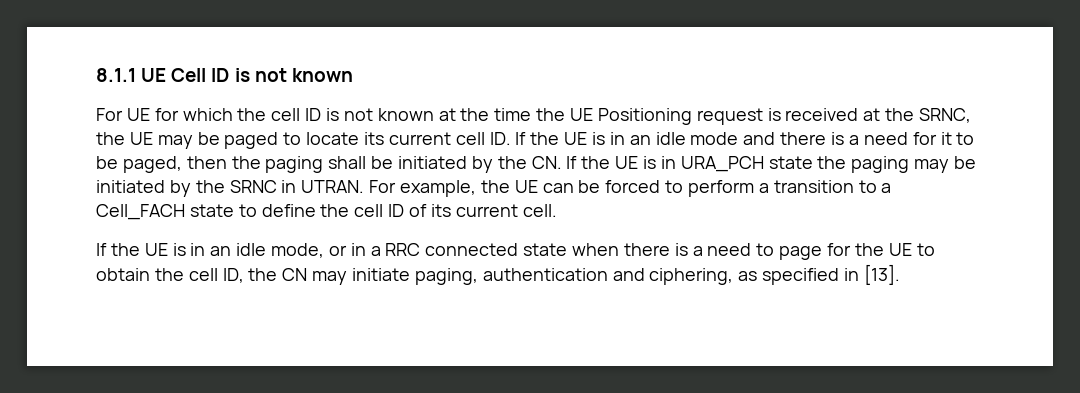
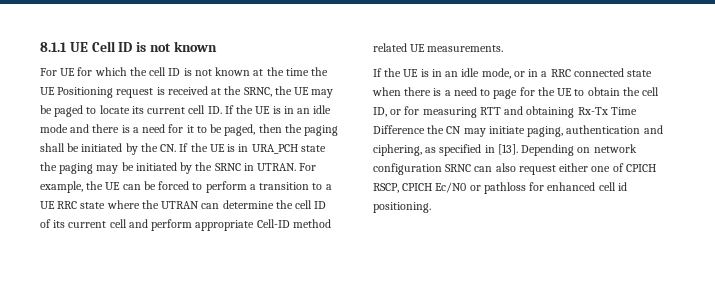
- For example, the UE can be forced to perform a transition to a Cell_FACH state to define the cell ID of its current cell.
+ For example, the UE can be forced to perform a transition to a UE RRC state where the UTRAN can determine the cell ID of its current cell and perform appropriate Cell-ID method related UE measurements.
- If the UE is in an idle mode, or in a RRC connected state when there is a need to page for the UE to obtain the cell ID, the CN may initiate paging, authentication and ciphering, as specified in [13].
+ If the UE is in an idle mode, or in a RRC connected state when there is a need to page for the UE to obtain the cell ID, or for measuring RTT and obtaining Rx-Tx Time Difference the CN may initiate paging, authentication and ciphering, as specified in [13].
+ Depending on network configuration SRNC can also request either one of CPICH RSCP, CPICH Ec/N0 or pathloss for enhanced cell id positioning.

